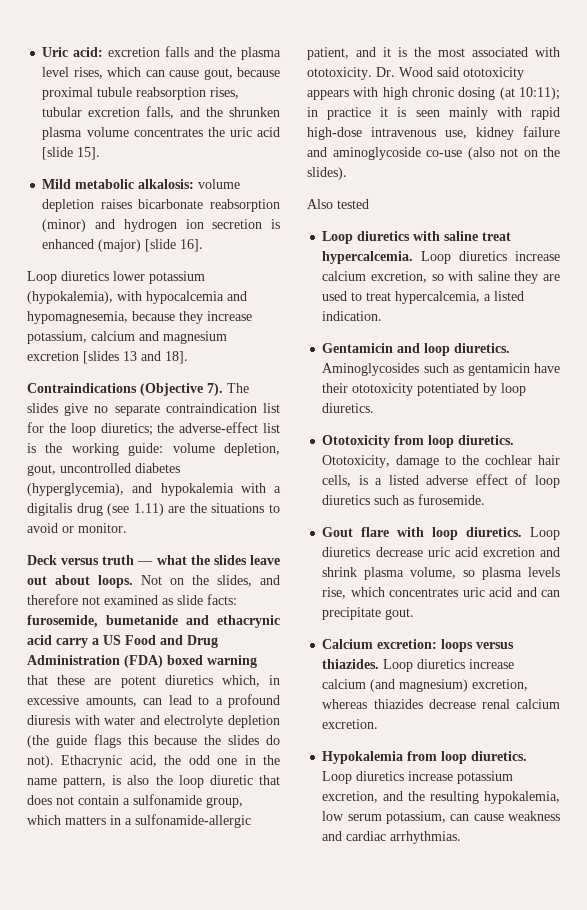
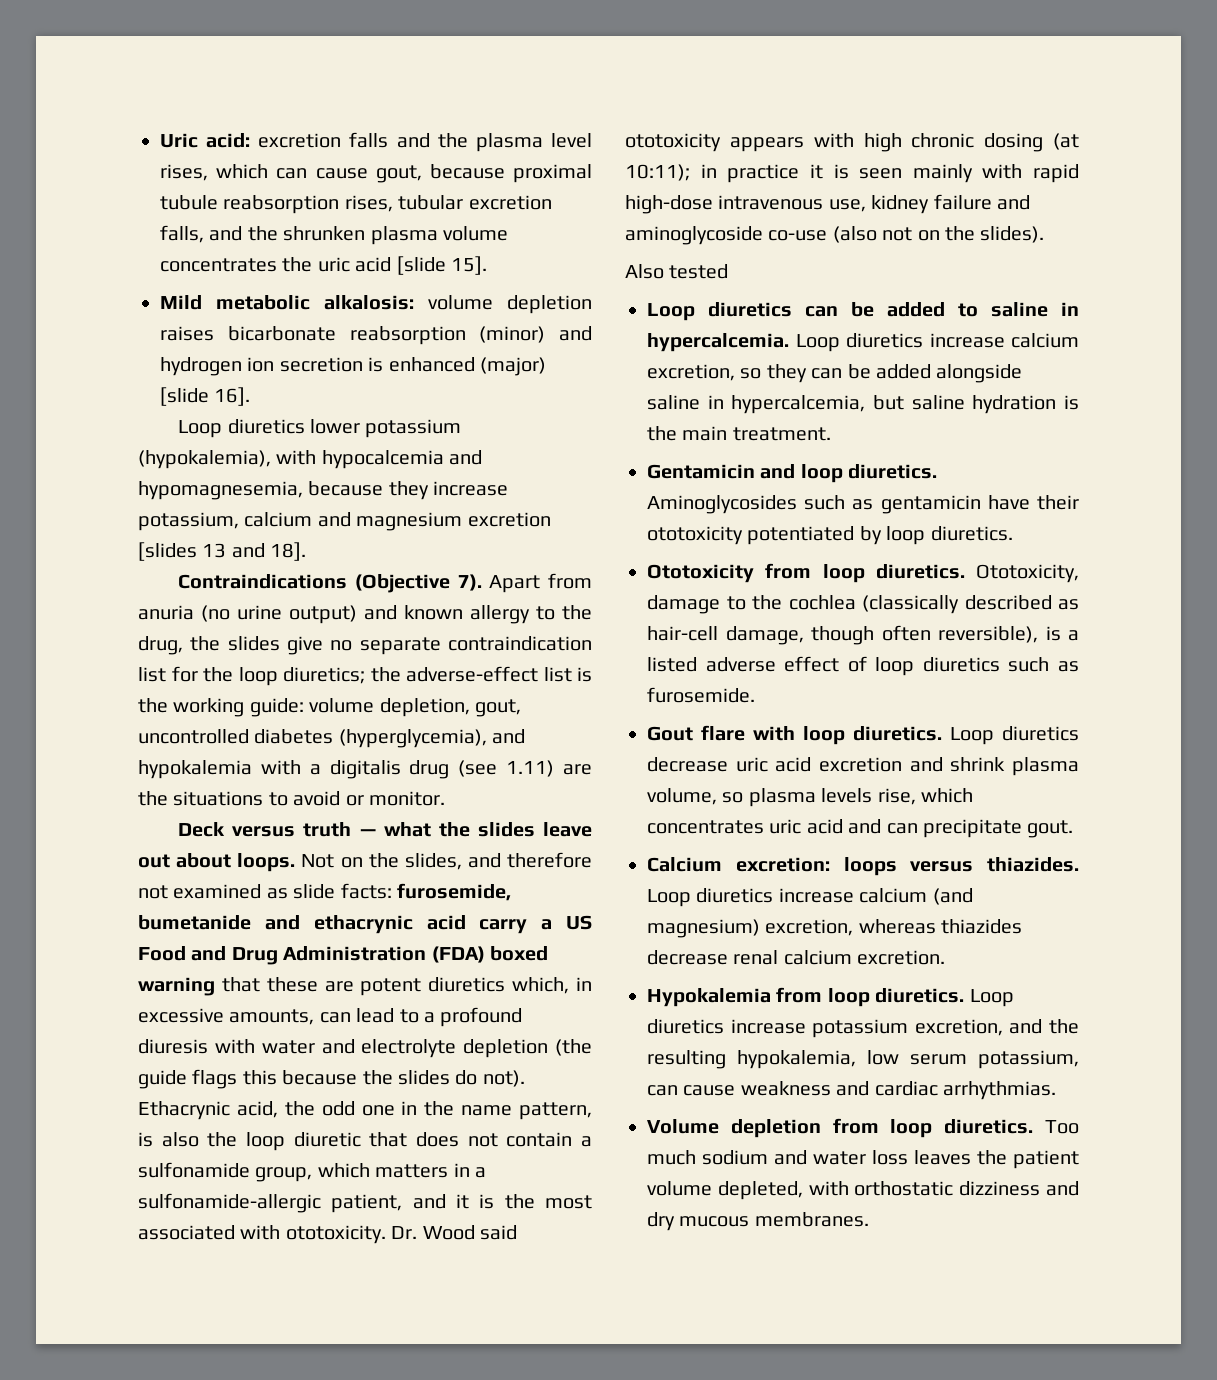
- The slides give no separate contraindication list for the loop diuretics; the adverse-effect list is the working guide: volume depletion, gout, uncontrolled diabetes (hyperglycemia), and hypokalemia with a digitalis drug (see 1.11) are the situations to avoid or monitor.
+ Apart from anuria (no urine output) and known allergy to the drug, the slides give no separate contraindication list for the loop diuretics; the adverse-effect list is the working guide: volume depletion, gout, uncontrolled diabetes (hyperglycemia), and hypokalemia with a digitalis drug (see 1.11) are the situations to avoid or monitor.
- Loop diuretics with saline treat hypercalcemia.
+ Loop diuretics can be added to saline in hypercalcemia.
- Loop diuretics increase calcium excretion, so with saline they are used to treat hypercalcemia, a listed indication.
+ Loop diuretics increase calcium excretion, so they can be added alongside saline in hypercalcemia, but saline hydration is the main treatment.
- Ototoxicity, damage to the cochlear hair cells, is a listed adverse effect of loop diuretics such as furosemide.
+ Ototoxicity, damage to the cochlea (classically described as hair-cell damage, though often reversible), is a listed adverse effect of loop diuretics such as furosemide.
+ Volume depletion from loop diuretics. Too much sodium and water loss leaves the patient volume depleted, with orthostatic dizziness and dry mucous membranes.

